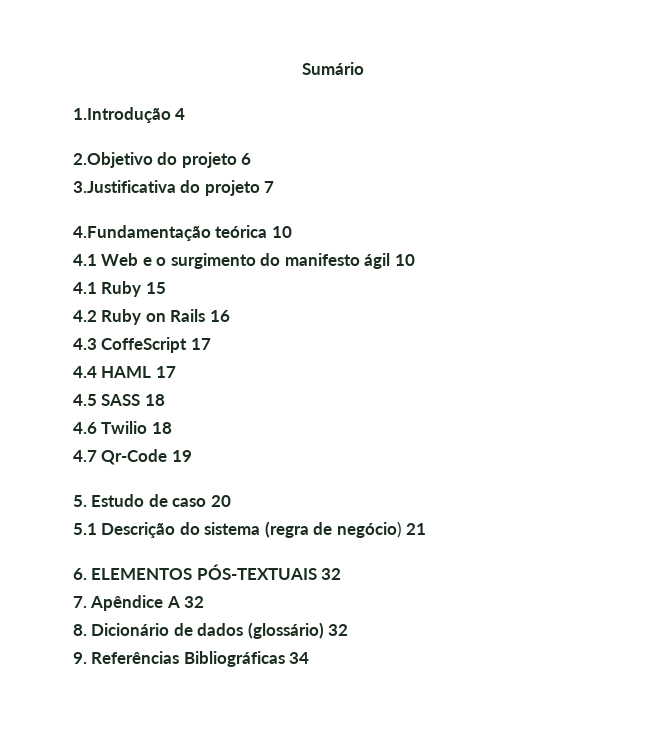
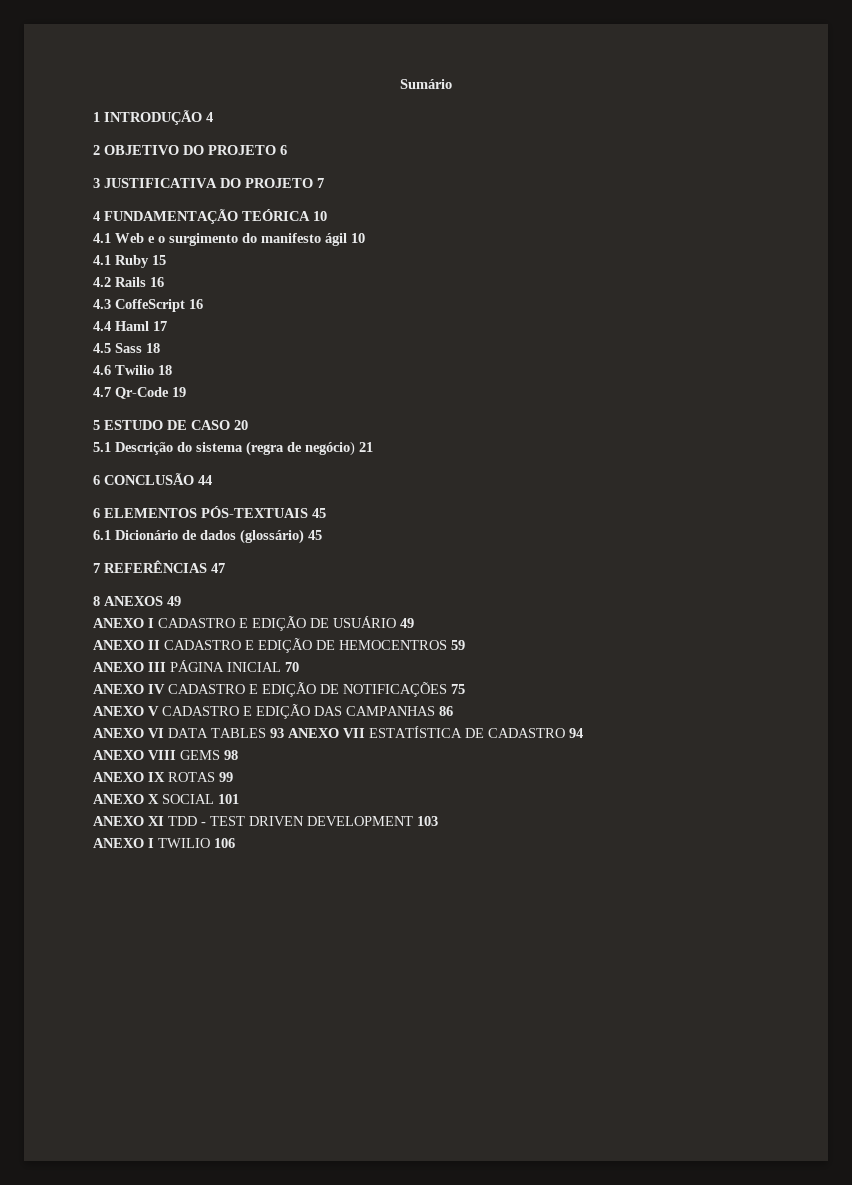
- 1.Introdução 4
+ 1 INTRODUÇÃO 4
- 2.Objetivo do projeto 6
- 3.Justificativa do projeto 7
- 4.Fundamentação teórica 10
+ 2 OBJETIVO DO PROJETO 6
+ 3 JUSTIFICATIVA DO PROJETO 7
+ 4 FUNDAMENTAÇÃO TEÓRICA 10
- 4.2 Ruby on Rails 16
+ 4.2 Rails 16
- 4.3 CoffeScript 17
+ 4.3 CoffeScript 16
- 4.4 HAML 17
+ 4.4 Haml 17
- 4.5 SASS 18
+ 4.5 Sass 18
- 5. Estudo de caso 20
+ 5 ESTUDO DE CASO 20
- 6. ELEMENTOS PÓS-TEXTUAIS 32
- 7. Apêndice A 32
- 8. Dicionário de dados (glossário) 32
- 9. Referências Bibliográficas 34
+ 6 CONCLUSÃO 44
+ 6 ELEMENTOS PÓS-TEXTUAIS 45
+ 6.1 Dicionário de dados (glossário) 45
+ 7 REFERÊNCIAS 47
+ 8 ANEXOS 49
+ ANEXO I CADASTRO E EDIÇÃO DE USUÁRIO 49
+ ANEXO II CADASTRO E EDIÇÃO DE HEMOCENTROS 59
+ ANEXO III PÁGINA INICIAL 70
+ ANEXO IV CADASTRO E EDIÇÃO DE NOTIFICAÇÕES 75
+ ANEXO V CADASTRO E EDIÇÃO DAS CAMPANHAS 86
+ ANEXO VI DATA TABLES 93 ANEXO VII ESTATÍSTICA DE CADASTRO 94
+ ANEXO VIII GEMS 98
+ ANEXO IX ROTAS 99
+ ANEXO X SOCIAL 101
+ ANEXO XI TDD - TEST DRIVEN DEVELOPMENT 103
+ ANEXO I TWILIO 106

